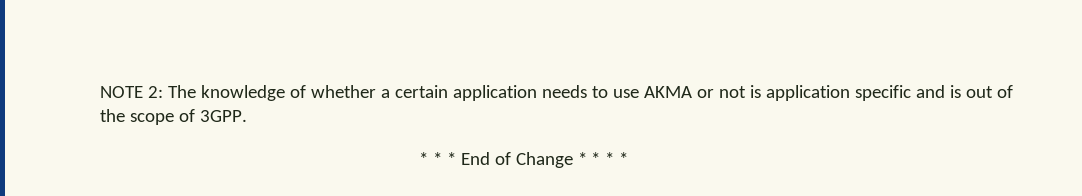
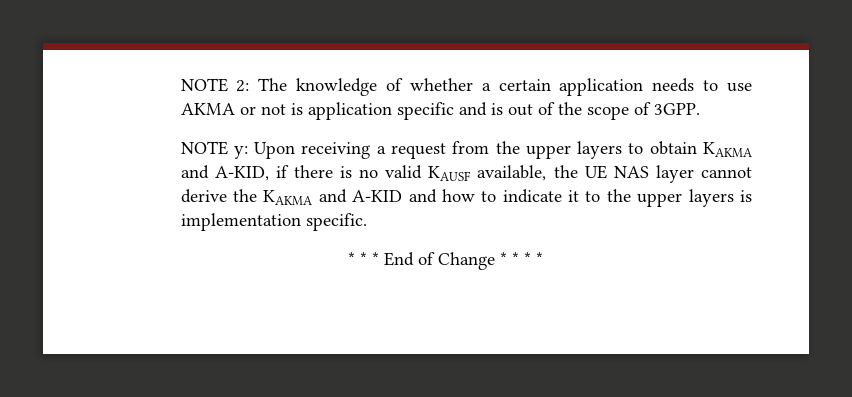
+ NOTE y: Upon receiving a request from the upper layers to obtain KAKMA and A-KID, if there is no valid KAUSF available, the UE NAS layer cannot derive the KAKMA and A-KID and how to indicate it to the upper layers is implementation specific.

